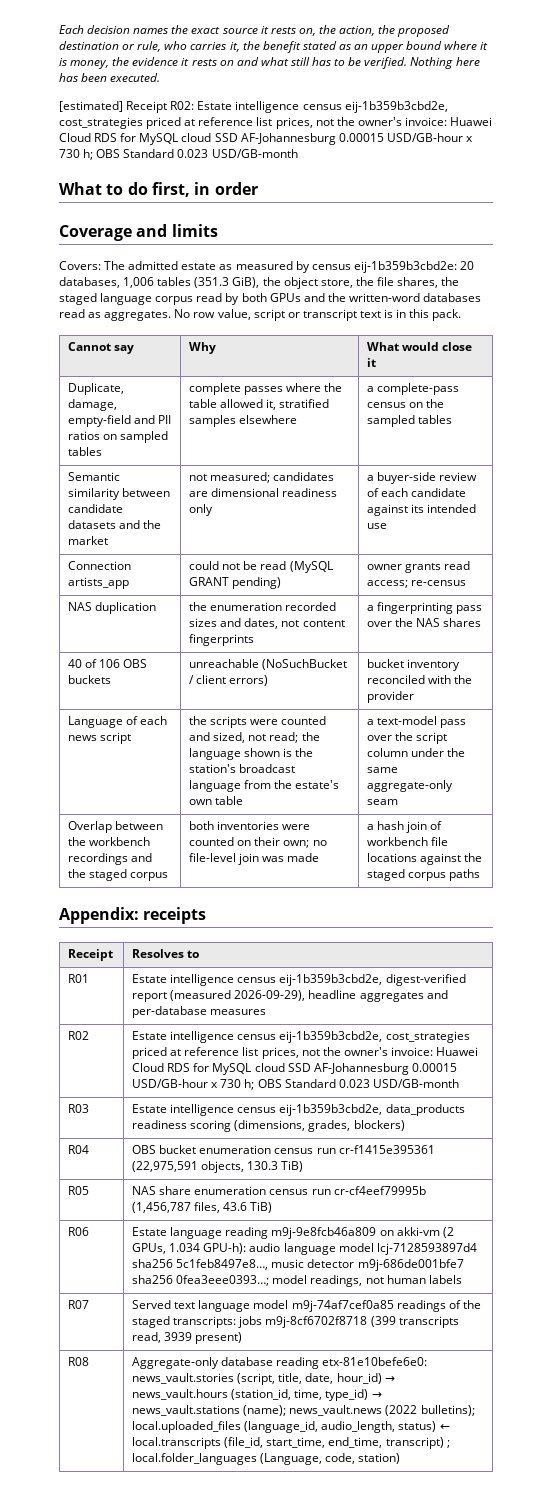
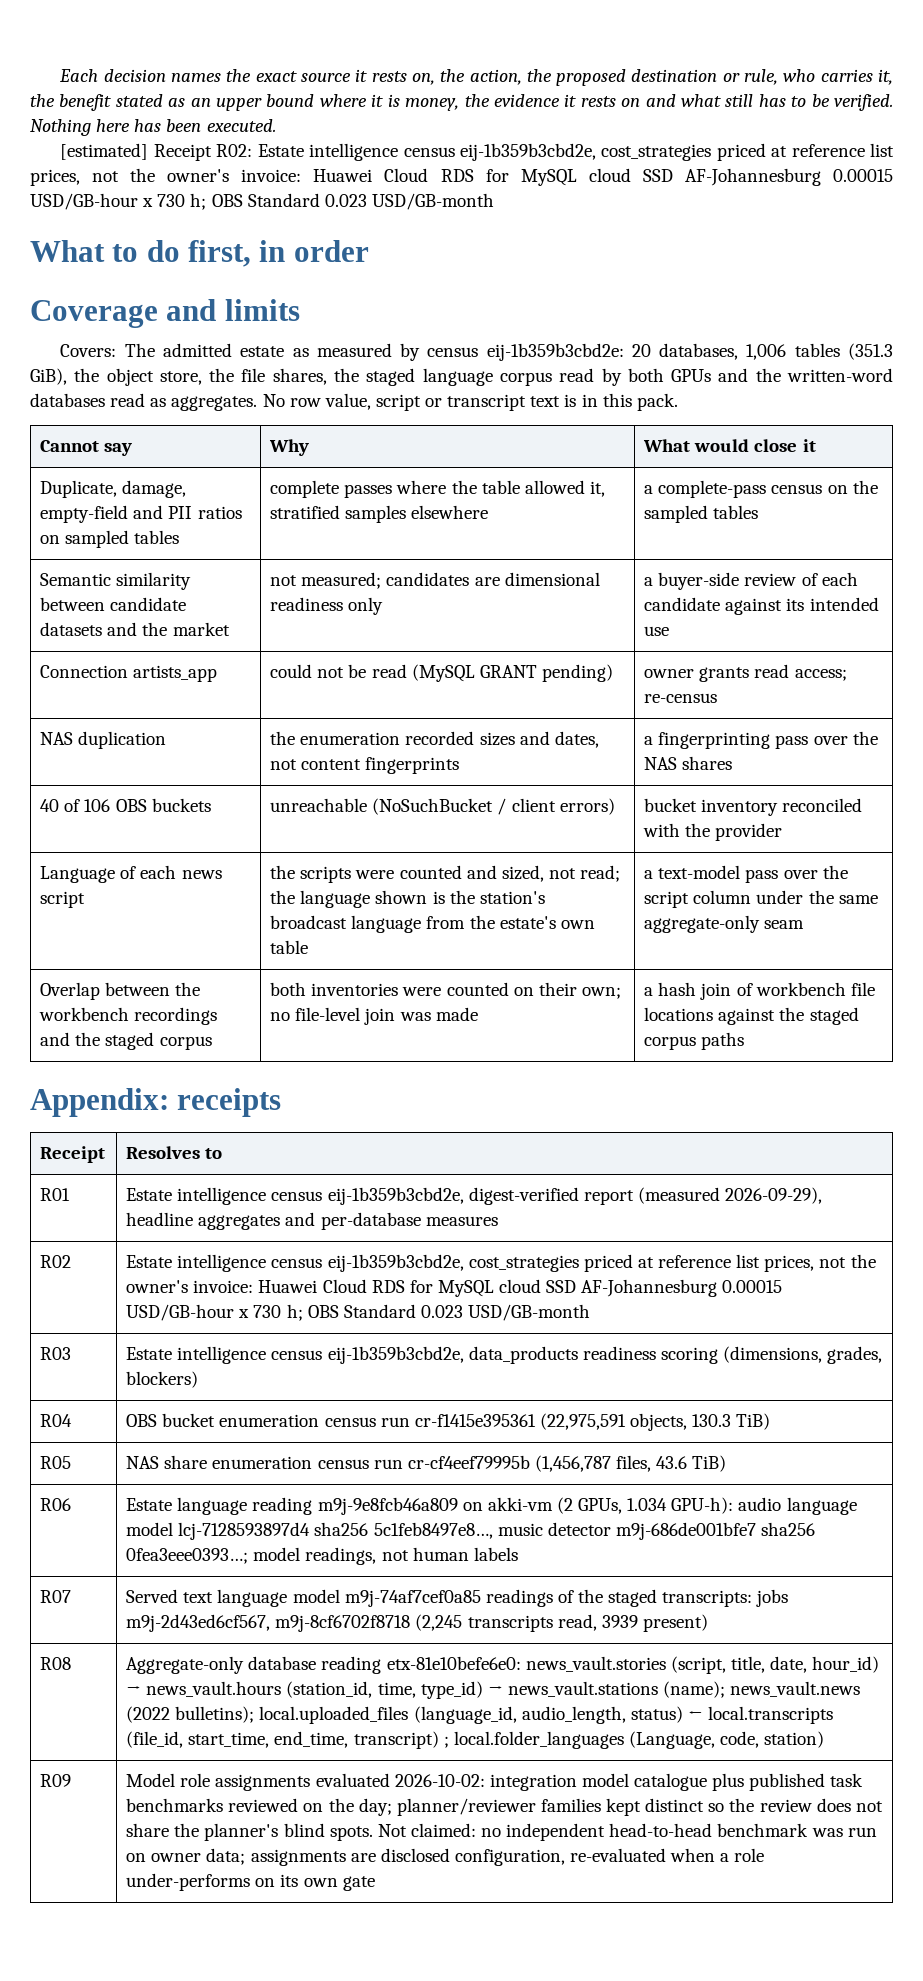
- R07 | Served text language model m9j-74af7cef0a85 readings of the staged transcripts: jobs m9j-8cf6702f8718 (399 transcripts read, 3939 present)
+ R07 | Served text language model m9j-74af7cef0a85 readings of the staged transcripts: jobs m9j-2d43ed6cf567, m9j-8cf6702f8718 (2,245 transcripts read, 3939 present)
+ R09 | Model role assignments evaluated 2026-10-02: integration model catalogue plus published task benchmarks reviewed on the day; planner/reviewer families kept distinct so the review does not share the planner's blind spots. Not claimed: no independent head-to-head benchmark was run on owner data; assignments are disclosed configuration, re-evaluated when a role under-performs on its own gate

